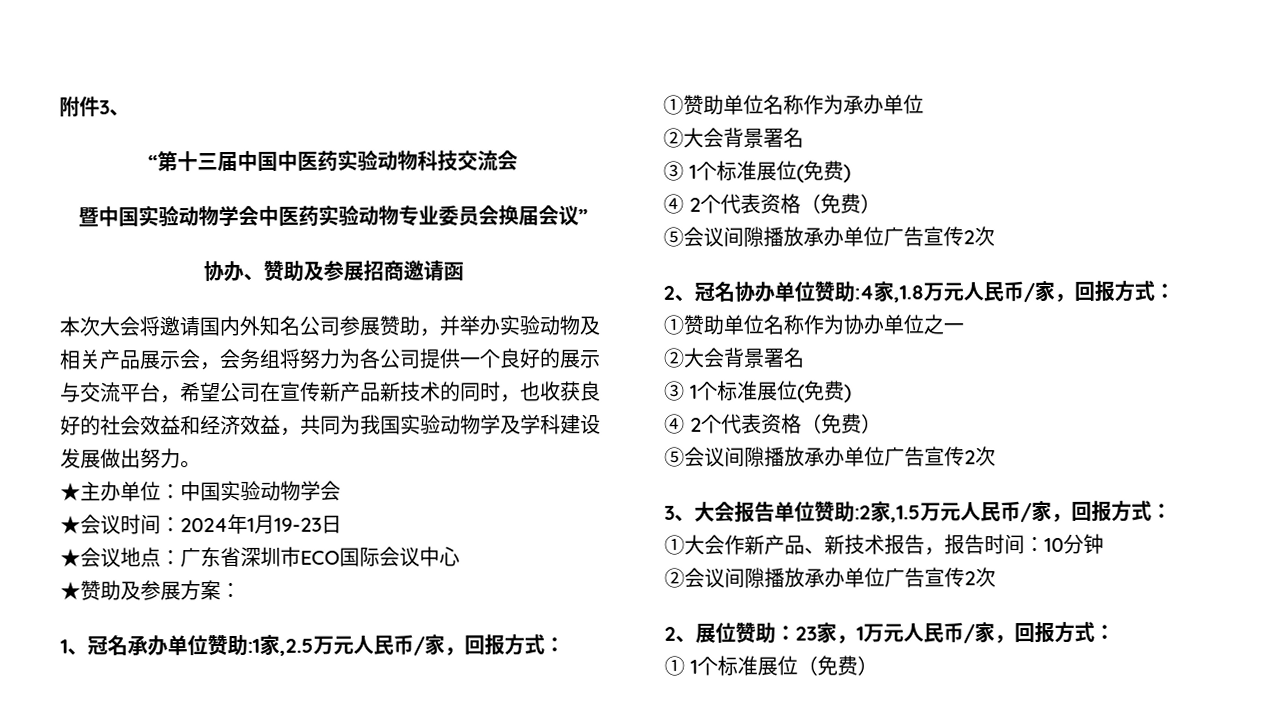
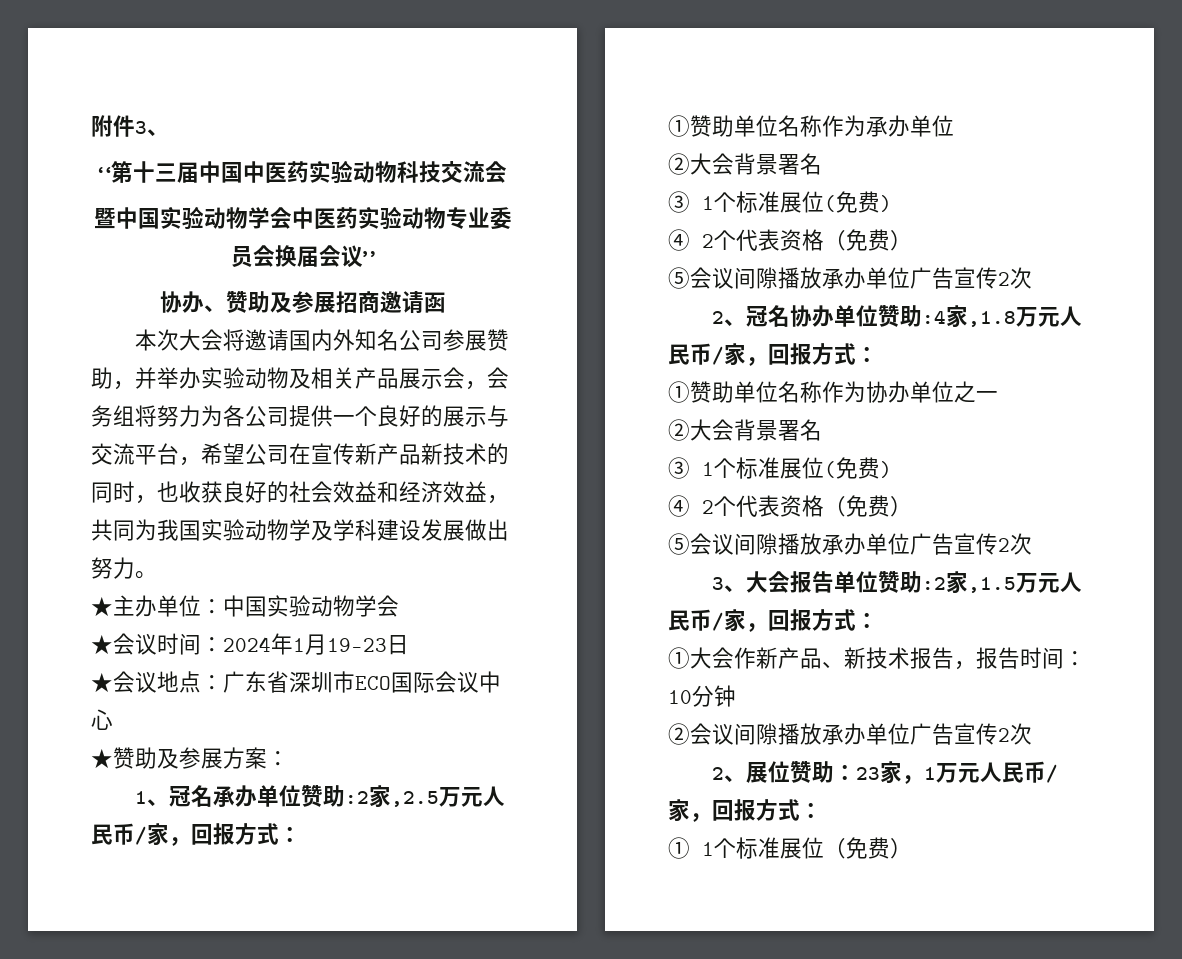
- 1、冠名承办单位赞助:1家,2.5万元人民币/家，回报方式：
+ 1、冠名承办单位赞助:2家,2.5万元人民币/家，回报方式：

